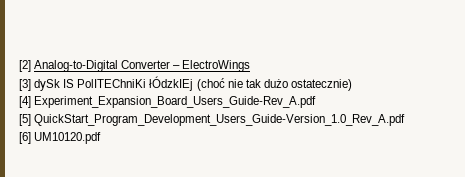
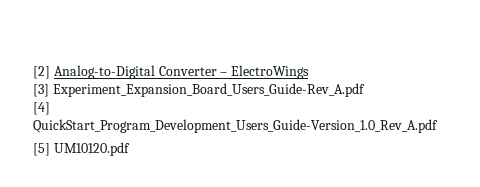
- [3] dySk IS PolITEChniKi łÓdzkIEj (choć nie tak dużo ostatecznie)
+ [3] Experiment_Expansion_Board_Users_Guide-Rev_A.pdf
- [4] Experiment_Expansion_Board_Users_Guide-Rev_A.pdf
+ [4] QuickStart_Program_Development_Users_Guide-Version_1.0_Rev_A.pdf
- [5] QuickStart_Program_Development_Users_Guide-Version_1.0_Rev_A.pdf
- [6] UM10120.pdf
+ [5] UM10120.pdf

